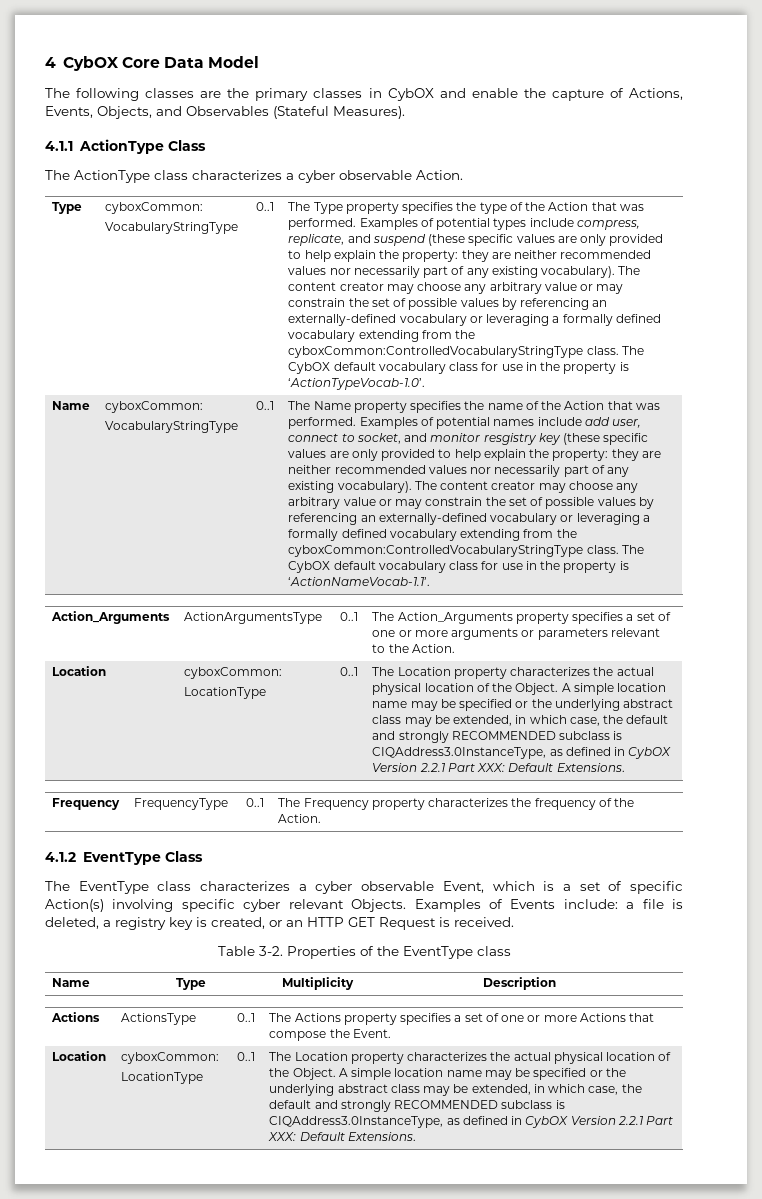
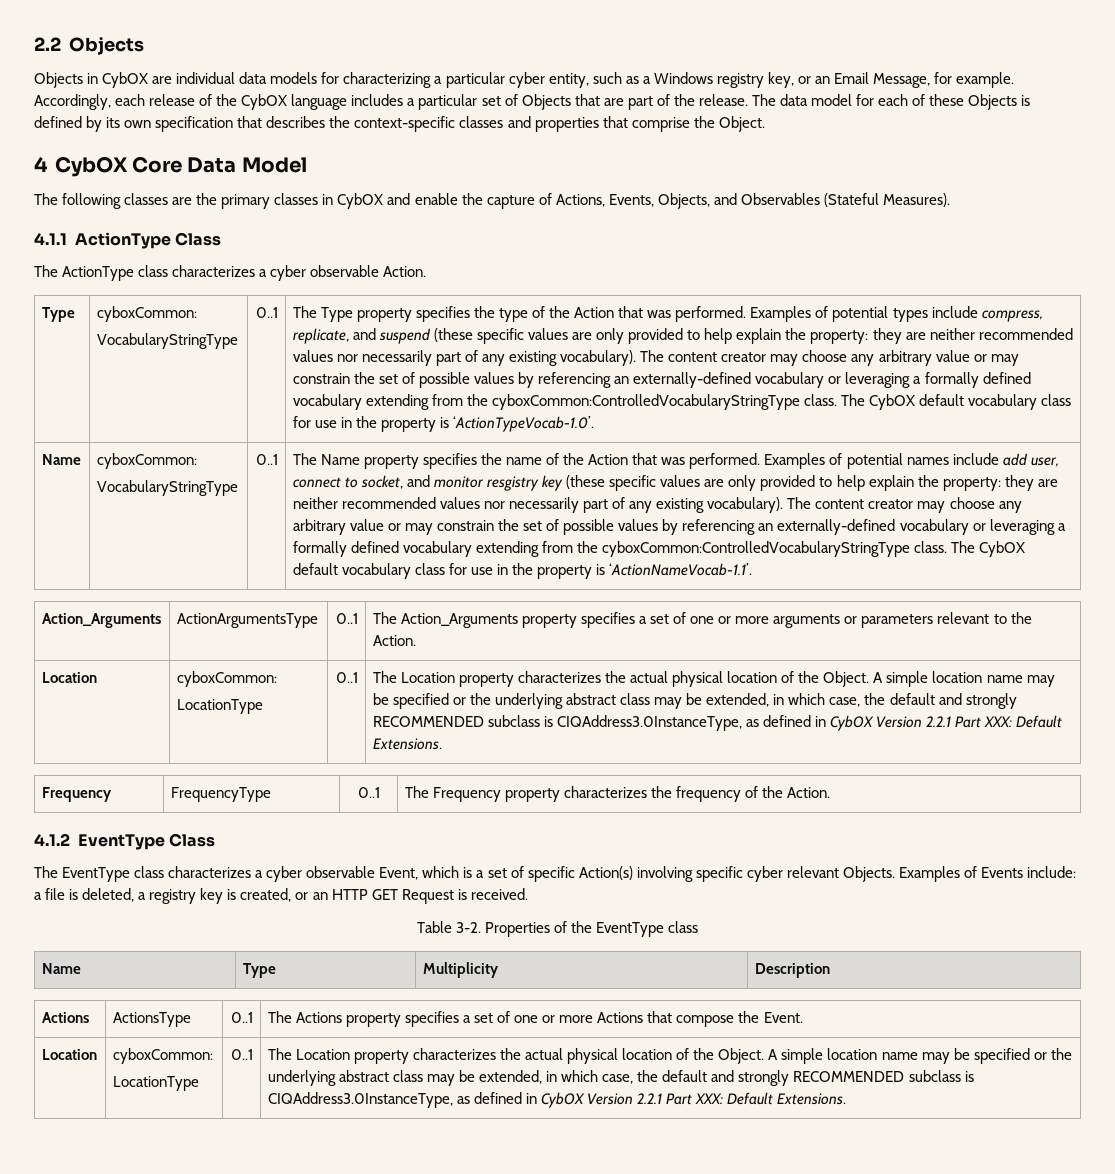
+ 2.2 Objects
+ Objects in CybOX are individual data models for characterizing a particular cyber entity, such as a Windows registry key, or an Email Message, for example. Accordingly, each release of the CybOX language includes a particular set of Objects that are part of the release. The data model for each of these Objects is defined by its own specification that describes the context-specific classes and properties that comprise the Object.

